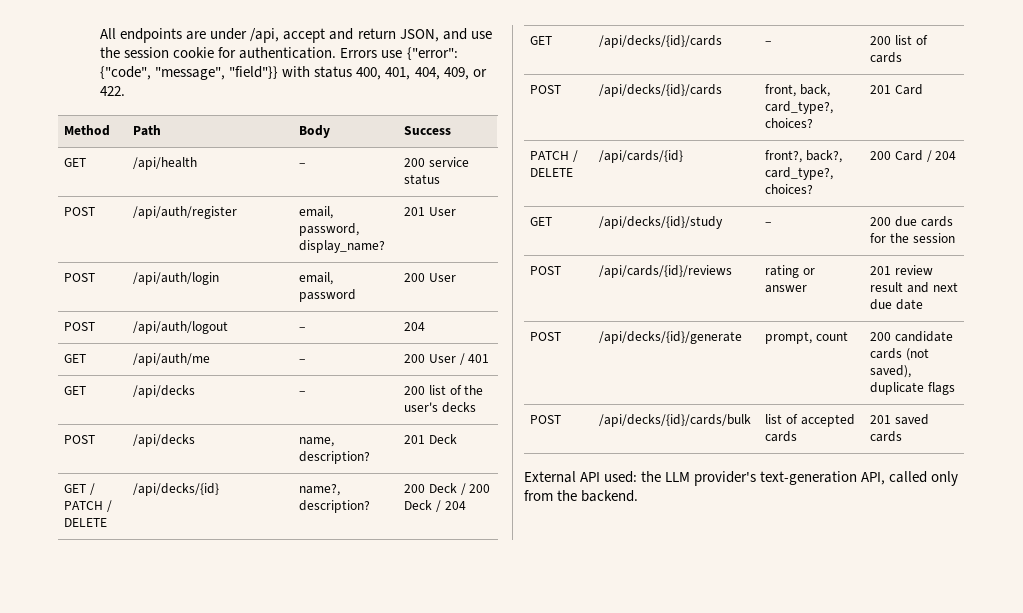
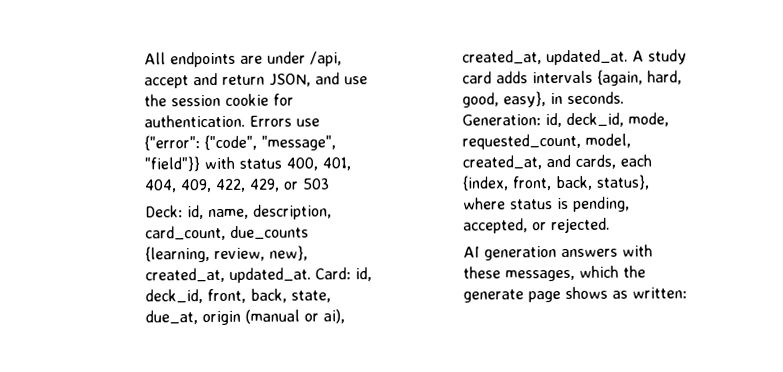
- Errors use {"error": {"code", "message", "field"}} with status 400, 401, 404, 409, or 422.
- Method | Path | Body | Success
- GET | /api/health | – | 200 service status
- POST | /api/auth/register | email, password, display_name? | 201 User
- POST | /api/auth/login | email, password | 200 User
- POST | /api/auth/logout | – | 204
- GET | /api/auth/me | – | 200 User / 401
- GET | /api/decks | – | 200 list of the user's decks
- POST | /api/decks | name, description? | 201 Deck
- GET / PATCH / DELETE | /api/decks/{id} | name?, description? | 200 Deck / 200 Deck / 204
- GET | /api/decks/{id}/cards | – | 200 list of cards
- POST | /api/decks/{id}/cards | front, back, card_type?, choices? | 201 Card
- PATCH / DELETE | /api/cards/{id} | front?, back?, card_type?, choices? | 200 Card / 204
- GET | /api/decks/{id}/study | – | 200 due cards for the session
- POST | /api/cards/{id}/reviews | rating or answer | 201 review result and next due date
- POST | /api/decks/{id}/generate | prompt, count | 200 candidate cards (not saved), duplicate flags
- POST | /api/decks/{id}/cards/bulk | list of accepted cards | 201 saved cards
- External API used: the LLM provider's text-generation API, called only from the backend.
+ Errors use {"error": {"code", "message", "field"}} with status 400, 401, 404, 409, 422, 429, or 503
+ Deck: id, name, description, card_count, due_counts {learning, review, new}, created_at, updated_at. Card: id, deck_id, front, back, state, due_at, origin (manual or ai), created_at, updated_at. A study card adds intervals {again, hard, good, easy}, in seconds. Generation: id, deck_id, mode, requested_count, model, created_at, and cards, each {index, front, back, status}, where status is pending, accepted, or rejected.
+ AI generation answers with these messages, which the generate page shows as written:

